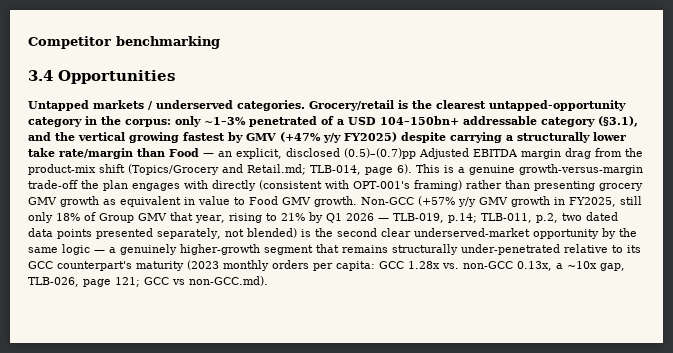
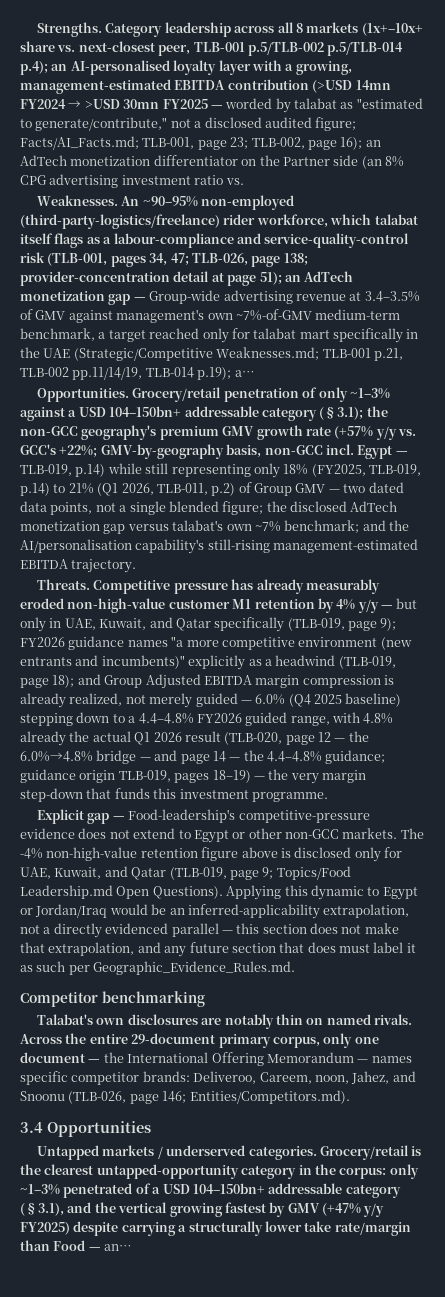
+ Strengths. Category leadership across all 8 markets (1x+–10x+ share vs. next-closest peer, TLB-001 p.5/TLB-002 p.5/TLB-014 p.4); an AI-personalised loyalty layer with a growing, management-estimated EBITDA contribution (>USD 14mn FY2024 → >USD 30mn FY2025 — worded by talabat as "estimated to generate/contribute," not a disclosed audited figure; Facts/AI_Facts.md; TLB-001, page 23; TLB-002, page 16); an AdTech monetization differentiator on the Partner side (an 8% CPG advertising investment ratio vs.
+ Weaknesses. An ~90–95% non-employed (third-party-logistics/freelance) rider workforce, which talabat itself flags as a labour-compliance and service-quality-control risk (TLB-001, pages 34, 47; TLB-026, page 138; provider-concentration detail at page 51); an AdTech monetization gap — Group-wide advertising revenue at 3.4–3.5% of GMV against management's own ~7%-of-GMV medium-term benchmark, a target reached only for talabat mart specifically in the UAE (Strategic/Competitive Weaknesses.md; TLB-001 p.21, TLB-002 pp.11/14/19, TLB-014 p.19); a…
+ Opportunities. Grocery/retail penetration of only ~1–3% against a USD 104–150bn+ addressable category (§3.1); the non-GCC geography's premium GMV growth rate (+57% y/y vs. GCC's +22%; GMV-by-geography basis, non-GCC incl. Egypt — TLB-019, p.14) while still representing only 18% (FY2025, TLB-019, p.14) to 21% (Q1 2026, TLB-011, p.2) of Group GMV — two dated data points, not a single blended figure; the disclosed AdTech monetization gap versus talabat's own ~7% benchmark; and the AI/personalisation capability's still-rising management-estimated EBITDA trajectory.
+ Threats. Competitive pressure has already measurably eroded non-high-value customer M1 retention by 4% y/y — but only in UAE, Kuwait, and Qatar specifically (TLB-019, page 9); FY2026 guidance names "a more competitive environment (new entrants and incumbents)" explicitly as a headwind (TLB-019, page 18); and Group Adjusted EBITDA margin compression is already realized, not merely guided — 6.0% (Q4 2025 baseline) stepping down to a 4.4–4.8% FY2026 guided range, with 4.8% already the actual Q1 2026 result (TLB-020, page 12 — the 6.0%→4.8% bridge — and page 14 — the 4.4–4.8% guidance; guidance origin TLB-019, pages 18–19) — the very margin step-down that funds this investment programme.
+ Explicit gap — Food-leadership's competitive-pressure evidence does not extend to Egypt or other non-GCC markets. The -4% non-high-value retention figure above is disclosed only for UAE, Kuwait, and Qatar (TLB-019, page 9; Topics/Food Leadership.md Open Questions). Applying this dynamic to Egypt or Jordan/Iraq would be an inferred-applicability extrapolation, not a directly evidenced parallel — this section does not make that extrapolation, and any future section that does must label it as such per Geographic_Evidence_Rules.md.
  Competitor benchmarking
+ Talabat's own disclosures are notably thin on named rivals. Across the entire 29-document primary corpus, only one document — the International Offering Memorandum — names specific competitor brands: Deliveroo, Careem, noon, Jahez, and Snoonu (TLB-026, page 146; Entities/Competitors.md).
- Grocery/retail is the clearest untapped-opportunity category in the corpus: only ~1–3% penetrated of a USD 104–150bn+ addressable category (§3.1), and the vertical growing fastest by GMV (+47% y/y FY2025) despite carrying a structurally lower take rate/margin than Food — an explicit, disclosed (0.5)–(0.7)pp Adjusted EBITDA margin drag from the product-mix shift (Topics/Grocery and Retail.md; TLB-014, page 6). This is a genuine growth-versus-margin trade-off the plan engages with directly (consistent with OPT-001's framing) rather than presenting grocery GMV growth as equivalent in value to Food GMV growth. Non-GCC (+57% y/y GMV growth in FY2025, still only 18% of Group GMV that year, rising to 21% by Q1 2026 — TLB-019, p.14; TLB-011, p.2, two dated data points presented separately, not blended) is the second clear underserved-market opportunity by the same logic — a genuinely higher-growth segment that remains structurally under-penetrated relative to its GCC counterpart's maturity (2023 monthly orders per capita: GCC 1.28x vs. non-GCC 0.13x, a ~10x gap, TLB-026, page 121; GCC vs non-GCC.md).
+ Grocery/retail is the clearest untapped-opportunity category in the corpus: only ~1–3% penetrated of a USD 104–150bn+ addressable category (§3.1), and the vertical growing fastest by GMV (+47% y/y FY2025) despite carrying a structurally lower take rate/margin than Food — an…

